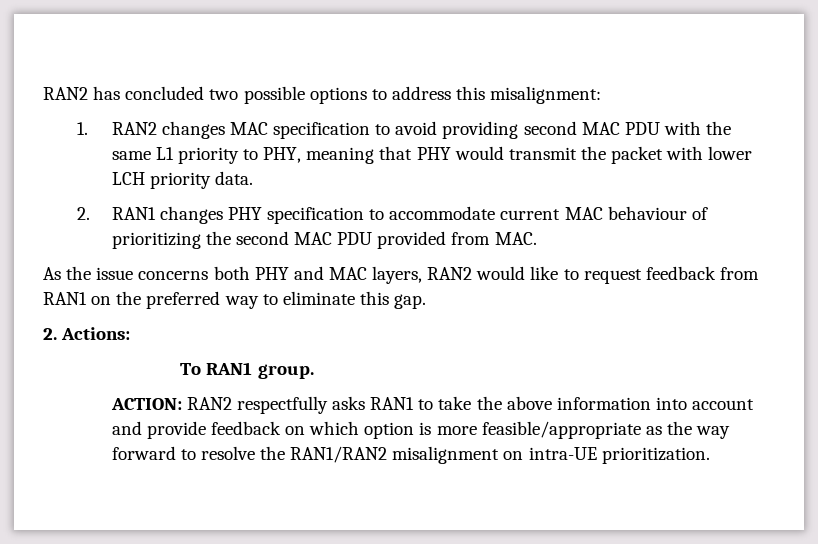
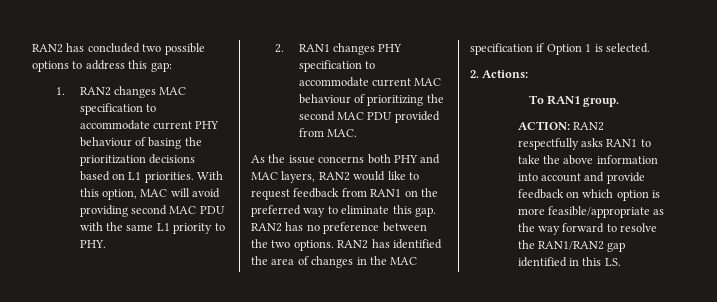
- RAN2 has concluded two possible options to address this misalignment:
+ RAN2 has concluded two possible options to address this gap:
- 1. RAN2 changes MAC specification to avoid providing second MAC PDU with the same L1 priority to PHY, meaning that PHY would transmit the packet with lower LCH priority data.
+ 1. RAN2 changes MAC specification to accommodate current PHY behaviour of basing the prioritization decisions based on L1 priorities. With this option, MAC will avoid providing second MAC PDU with the same L1 priority to PHY.
+ RAN2 has no preference between the two options. RAN2 has identified the area of changes in the MAC specification if Option 1 is selected.
- ACTION: RAN2 respectfully asks RAN1 to take the above information into account and provide feedback on which option is more feasible/appropriate as the way forward to resolve the RAN1/RAN2 misalignment on intra-UE prioritization.
+ ACTION: RAN2 respectfully asks RAN1 to take the above information into account and provide feedback on which option is more feasible/appropriate as the way forward to resolve the RAN1/RAN2 gap identified in this LS.

